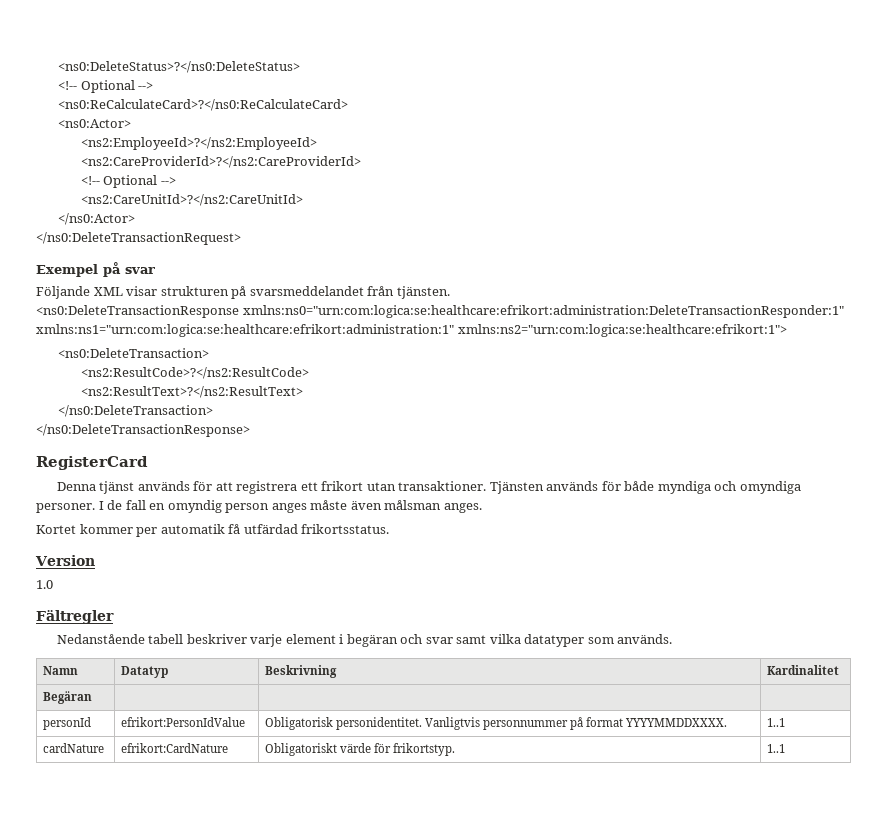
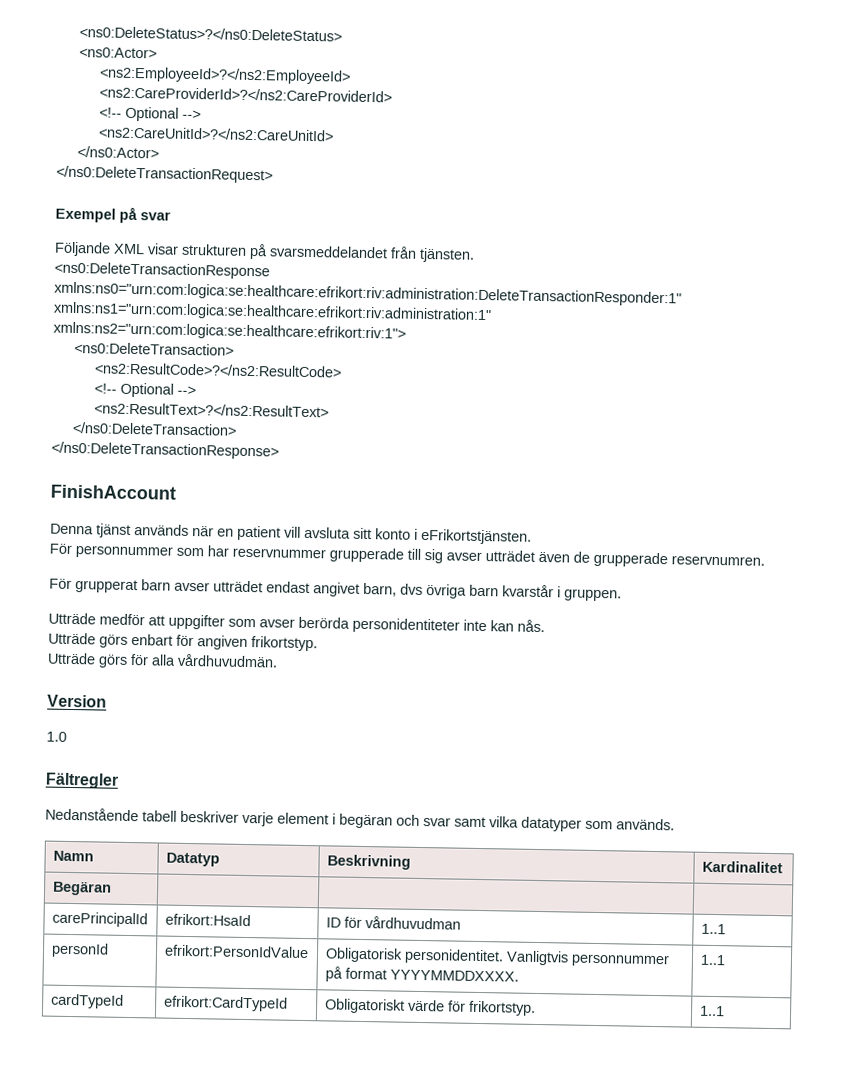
  <ns0:DeleteStatus>?</ns0:DeleteStatus>
- <!-- Optional -->
- <ns0:ReCalculateCard>?</ns0:ReCalculateCard>
- <ns0:DeleteTransactionResponse xmlns:ns0="urn:com:logica:se:healthcare:efrikort:administration:DeleteTransactionResponder:1" xmlns:ns1="urn:com:logica:se:healthcare:efrikort:administration:1" xmlns:ns2="urn:com:logica:se:healthcare:efrikort:1">
+ <ns0:DeleteTransactionResponse xmlns:ns0="urn:com:logica:se:healthcare:efrikort:riv:administration:DeleteTransactionResponder:1" xmlns:ns1="urn:com:logica:se:healthcare:efrikort:riv:administration:1" xmlns:ns2="urn:com:logica:se:healthcare:efrikort:riv:1">
  <ns2:ResultCode>?</ns2:ResultCode>
+ <!-- Optional -->
- RegisterCard
+ FinishAccount
- Denna tjänst används för att registrera ett frikort utan transaktioner. Tjänsten används för både myndiga och omyndiga personer. I de fall en omyndig person anges måste även målsman anges.
- Kortet kommer per automatik få utfärdad frikortsstatus.
+ Denna tjänst används när en patient vill avsluta sitt konto i eFrikortstjänsten.
+ För personnummer som har reservnummer grupperade till sig avser utträdet även de grupperade reservnumren.
+ För grupperat barn avser utträdet endast angivet barn, dvs övriga barn kvarstår i gruppen.
+ Utträde medför att uppgifter som avser berörda personidentiteter inte kan nås.
+ Utträde görs enbart för angiven frikortstyp.
+ Utträde görs för alla vårdhuvudmän.
+ carePrincipalId | efrikort:HsaId | ID för vårdhuvudman | 1..1
- cardNature | efrikort:CardNature | Obligatoriskt värde för frikortstyp. | 1..1
+ cardTypeId | efrikort:CardTypeId | Obligatoriskt värde för frikortstyp. | 1..1

